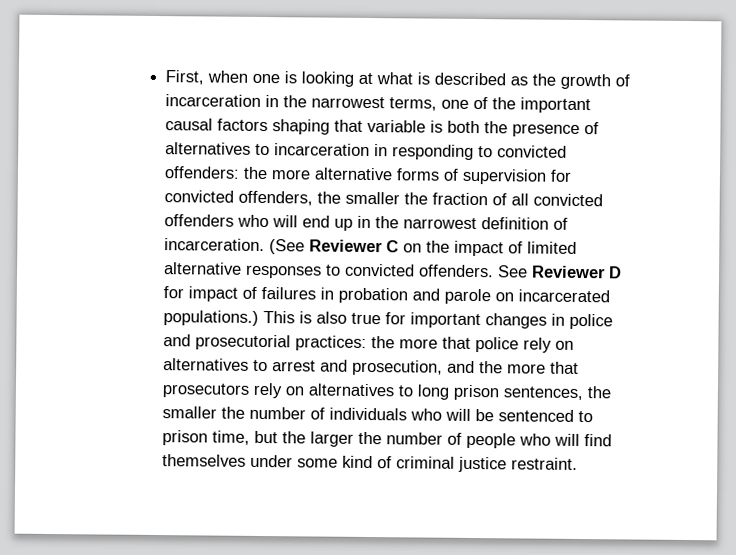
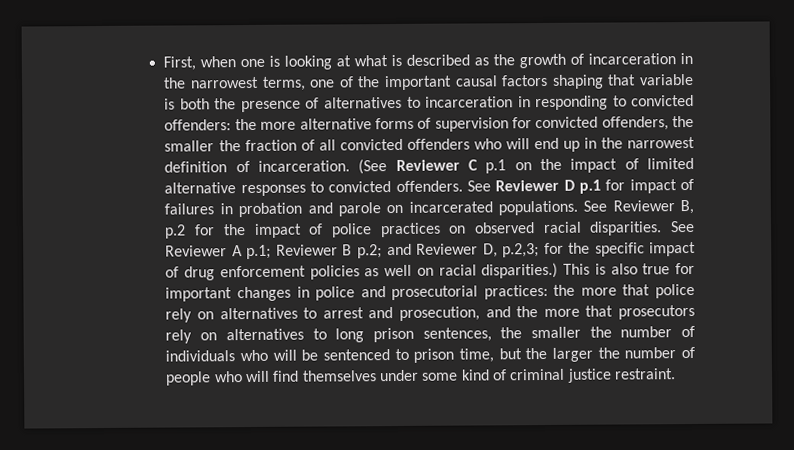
- (See Reviewer C on the impact of limited alternative responses to convicted offenders.
+ (See Reviewer C p.1 on the impact of limited alternative responses to convicted offenders.
- See Reviewer D for impact of failures in probation and parole on incarcerated populations.)
+ See Reviewer D p.1 for impact of failures in probation and parole on incarcerated populations. See Reviewer B, p.2 for the impact of police practices on observed racial disparities. See Reviewer A p.1; Reviewer B p.2; and Reviewer D, p.2,3; for the specific impact of drug enforcement policies as well on racial disparities.)

